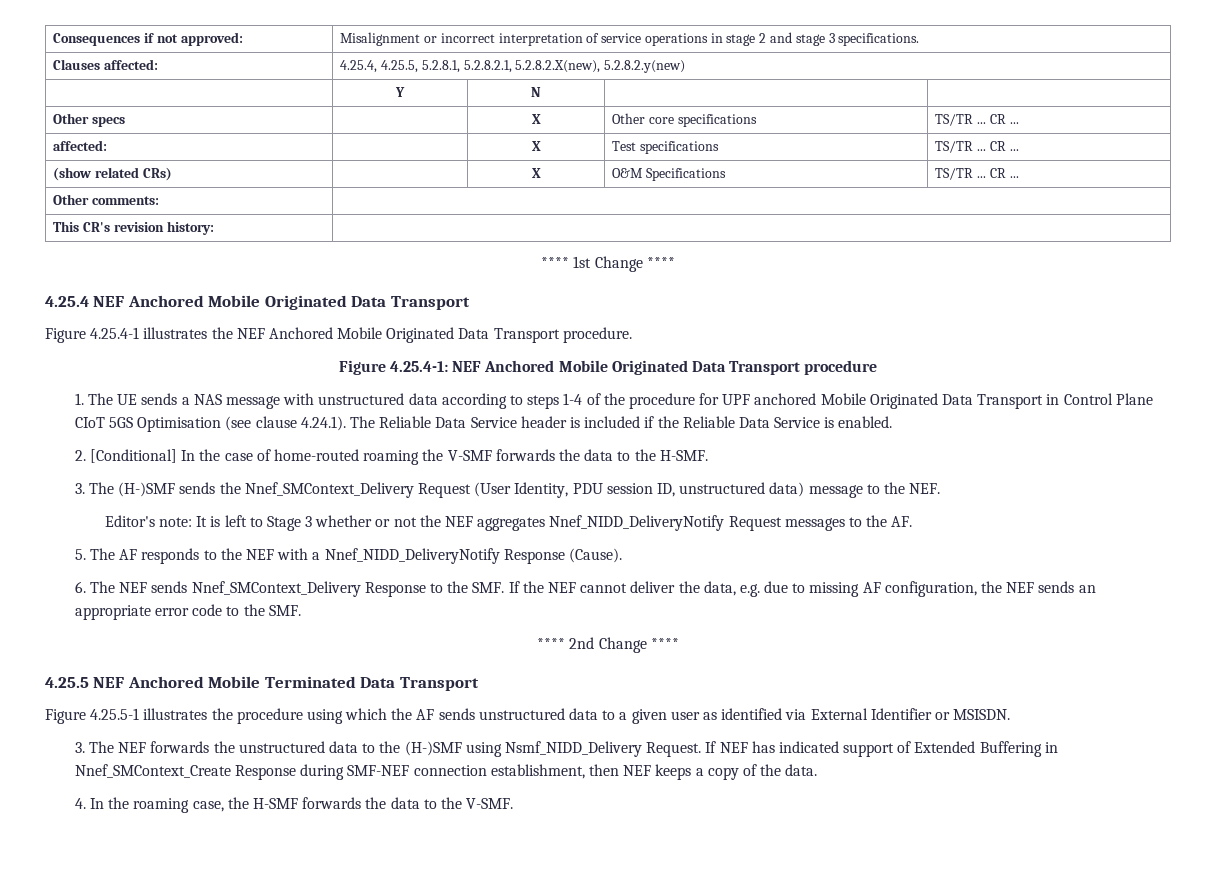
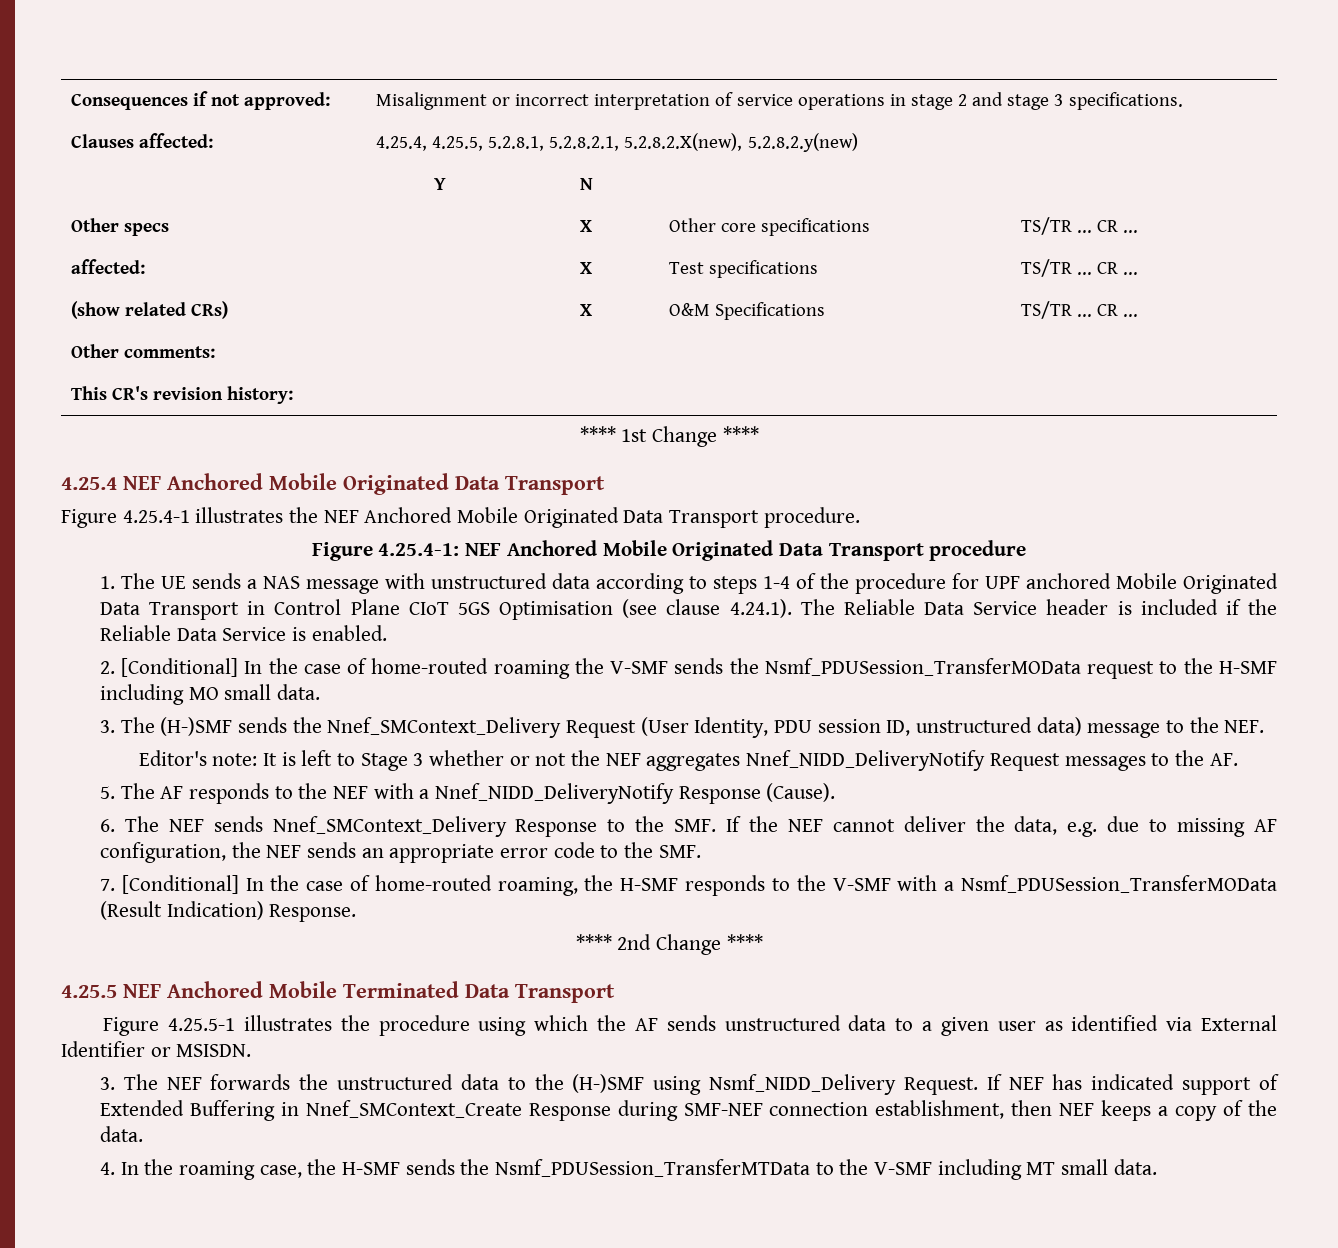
- 2. [Conditional] In the case of home-routed roaming the V-SMF forwards the data to the H-SMF.
+ 2. [Conditional] In the case of home-routed roaming the V-SMF sends the Nsmf_PDUSession_TransferMOData request to the H-SMF including MO small data.
+ 7. [Conditional] In the case of home-routed roaming, the H-SMF responds to the V-SMF with a Nsmf_PDUSession_TransferMOData (Result Indication) Response.
- 4. In the roaming case, the H-SMF forwards the data to the V-SMF.
+ 4. In the roaming case, the H-SMF sends the Nsmf_PDUSession_TransferMTData to the V-SMF including MT small data.

